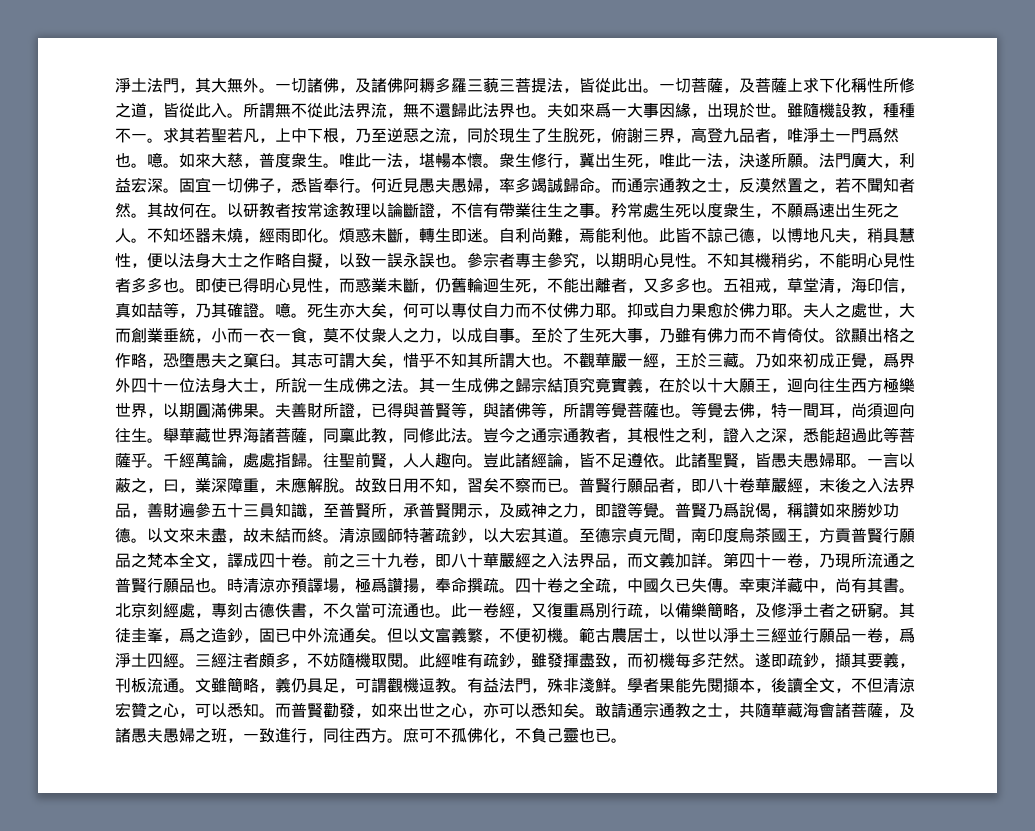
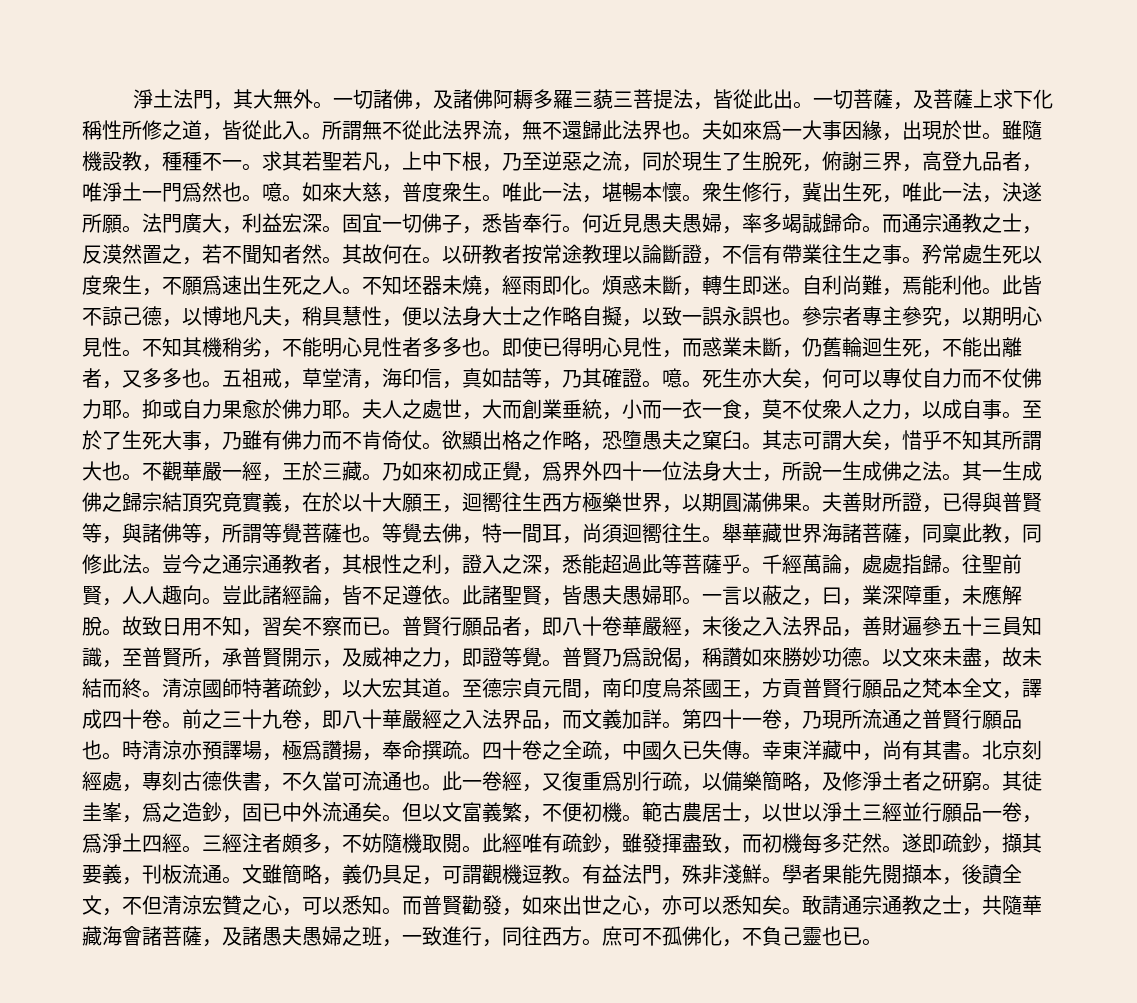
- 其一生成佛之歸宗結頂究竟實義，在於以十大願王，迴向往生西方極樂世界，以期圓滿佛果。
+ 其一生成佛之歸宗結頂究竟實義，在於以十大願王，迴嚮往生西方極樂世界，以期圓滿佛果。
- 等覺去佛，特一間耳，尚須迴向往生。
+ 等覺去佛，特一間耳，尚須迴嚮往生。

